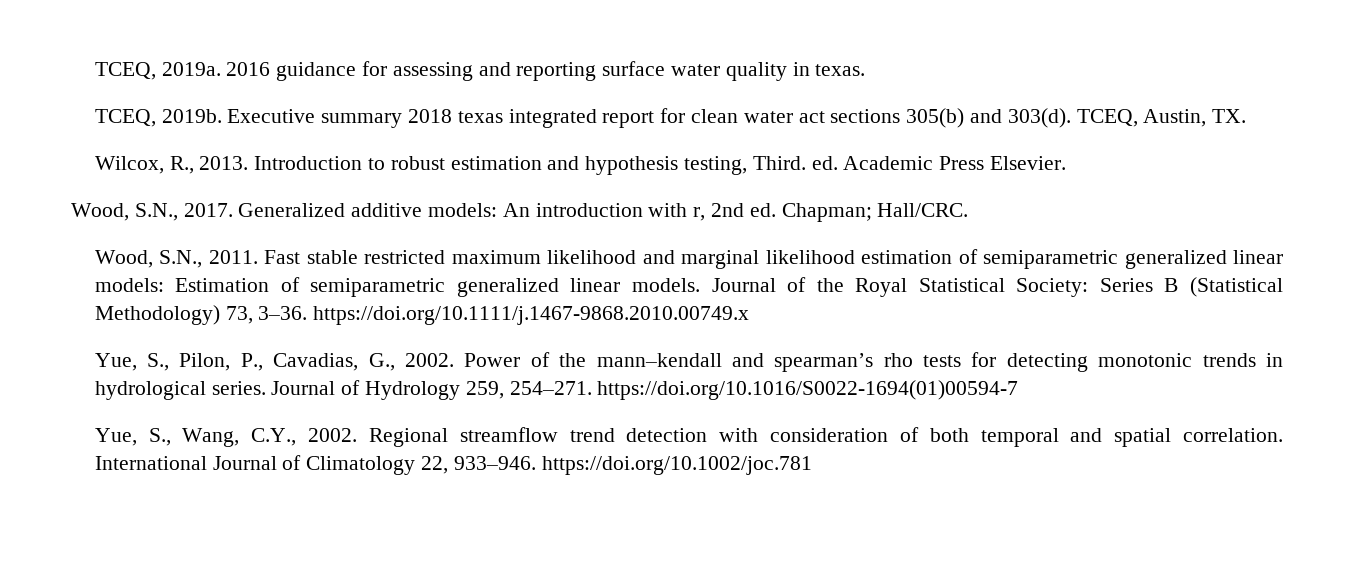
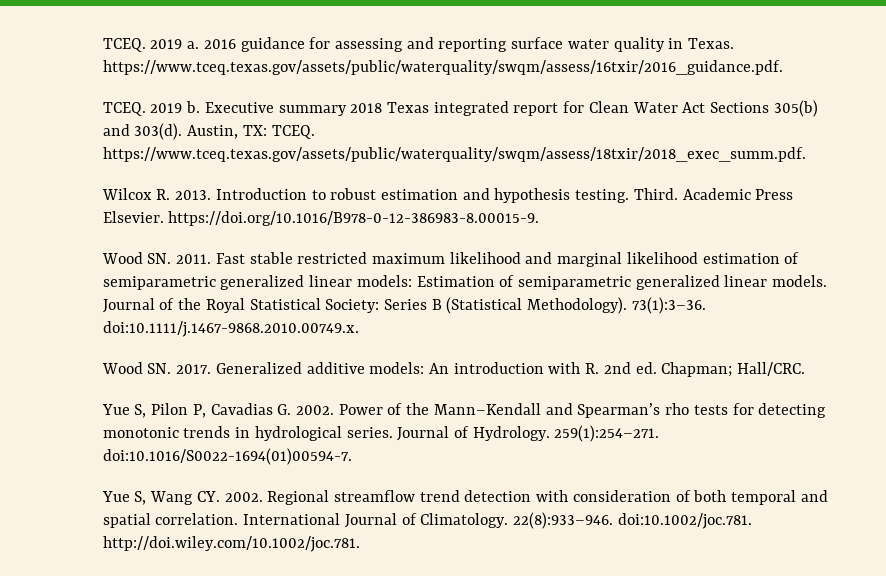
- TCEQ, 2019a.
+ TCEQ. 2019 a.
- 2016 guidance for assessing and reporting surface water quality in texas.
- TCEQ, 2019b.
+ 2016 guidance for assessing and reporting surface water quality in Texas. https://www.tceq.texas.gov/assets/public/waterquality/swqm/assess/16txir/2016_guidance.pdf.
+ TCEQ. 2019 b.
- Executive summary 2018 texas integrated report for clean water act sections 305(b) and 303(d). TCEQ, Austin, TX.
- Wilcox, R., 2013.
+ Executive summary 2018 Texas integrated report for Clean Water Act Sections 305(b) and 303(d). Austin, TX: TCEQ. https://www.tceq.texas.gov/assets/public/waterquality/swqm/assess/18txir/2018_exec_summ.pdf.
+ Wilcox R. 2013.
- Introduction to robust estimation and hypothesis testing, Third. ed. Academic Press Elsevier.
- Wood, S.N., 2017. Generalized additive models: An introduction with r, 2nd ed. Chapman; Hall/CRC.
- Wood, S.N., 2011.
+ Introduction to robust estimation and hypothesis testing. Third. Academic Press Elsevier. https://doi.org/10.1016/B978-0-12-386983-8.00015-9.
+ Wood SN. 2011.
- Journal of the Royal Statistical Society: Series B (Statistical Methodology) 73, 3–36. https://doi.org/10.1111/j.1467-9868.2010.00749.x
- Yue, S., Pilon, P., Cavadias, G., 2002.
+ Journal of the Royal Statistical Society: Series B (Statistical Methodology). 73(1):3–36. doi:10.1111/j.1467-9868.2010.00749.x.
+ Wood SN. 2017. Generalized additive models: An introduction with R. 2nd ed. Chapman; Hall/CRC.
+ Yue S, Pilon P, Cavadias G. 2002.
- Power of the mann–kendall and spearman’s rho tests for detecting monotonic trends in hydrological series.
+ Power of the Mann–Kendall and Spearman’s rho tests for detecting monotonic trends in hydrological series.
- Journal of Hydrology 259, 254–271. https://doi.org/10.1016/S0022-1694(01)00594-7
- Yue, S., Wang, C.Y., 2002.
+ Journal of Hydrology. 259(1):254–271. doi:10.1016/S0022-1694(01)00594-7.
+ Yue S, Wang CY. 2002.
- International Journal of Climatology 22, 933–946. https://doi.org/10.1002/joc.781
+ International Journal of Climatology. 22(8):933–946. doi:10.1002/joc.781. http://doi.wiley.com/10.1002/joc.781.

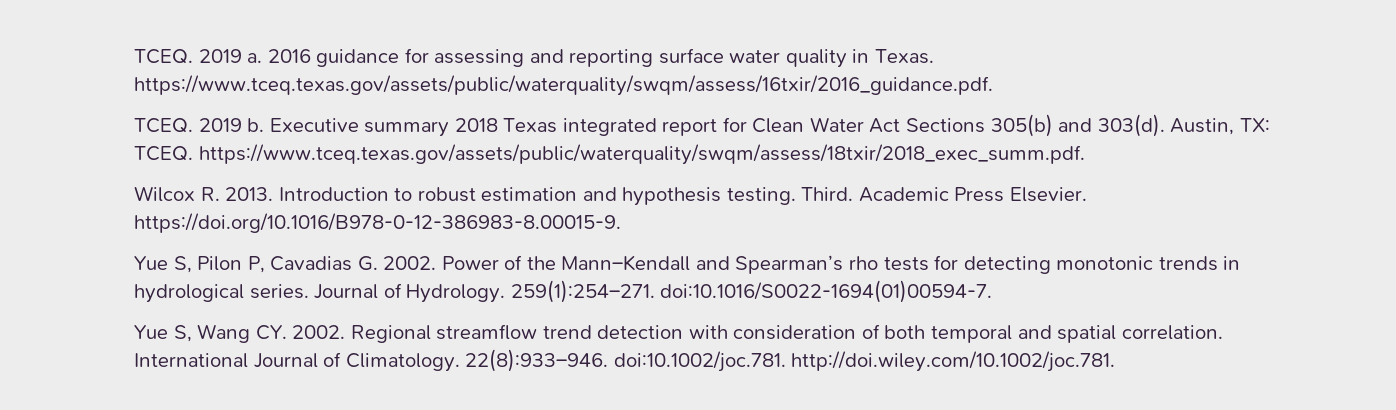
- Wood SN. 2011. Fast stable restricted maximum likelihood and marginal likelihood estimation of semiparametric generalized linear models: Estimation of semiparametric generalized linear models. Journal of the Royal Statistical Society: Series B (Statistical Methodology). 73(1):3–36. doi:10.1111/j.1467-9868.2010.00749.x.
- Wood SN. 2017. Generalized additive models: An introduction with R. 2nd ed. Chapman; Hall/CRC.

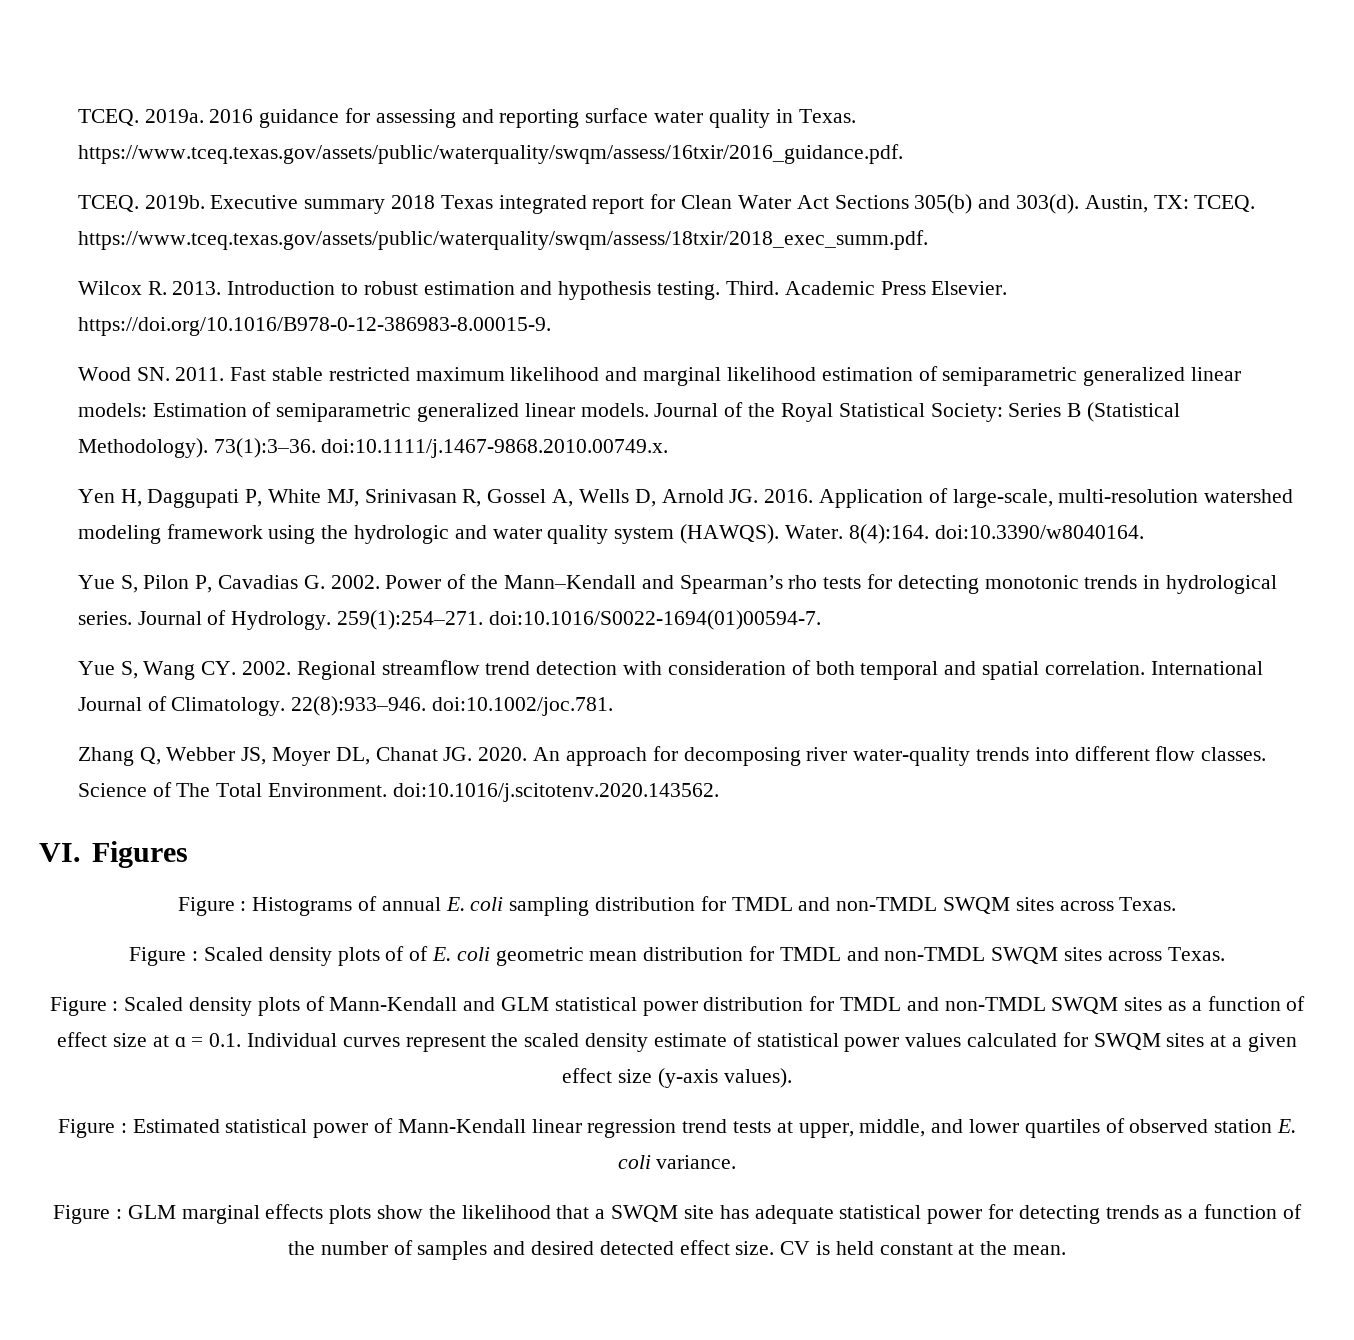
- TCEQ. 2019 a.
+ TCEQ. 2019a.
- 2019 b.
+ 2019b.
+ Wood SN. 2011. Fast stable restricted maximum likelihood and marginal likelihood estimation of semiparametric generalized linear models: Estimation of semiparametric generalized linear models. Journal of the Royal Statistical Society: Series B (Statistical Methodology). 73(1):3–36. doi:10.1111/j.1467-9868.2010.00749.x.
+ Yen H, Daggupati P, White MJ, Srinivasan R, Gossel A, Wells D, Arnold JG. 2016. Application of large-scale, multi-resolution watershed modeling framework using the hydrologic and water quality system (HAWQS). Water. 8(4):164. doi:10.3390/w8040164.
- 22(8):933–946. doi:10.1002/joc.781. http://doi.wiley.com/10.1002/joc.781.
+ 22(8):933–946. doi:10.1002/joc.781.
+ Zhang Q, Webber JS, Moyer DL, Chanat JG. 2020. An approach for decomposing river water-quality trends into different flow classes. Science of The Total Environment. doi:10.1016/j.scitotenv.2020.143562.
+ VI. Figures
+ Figure : Histograms of annual E. coli sampling distribution for TMDL and non-TMDL SWQM sites across Texas.
+ Figure : Scaled density plots of of E. coli geometric mean distribution for TMDL and non-TMDL SWQM sites across Texas.
+ Figure : Scaled density plots of Mann-Kendall and GLM statistical power distribution for TMDL and non-TMDL SWQM sites as a function of effect size at ɑ = 0.1. Individual curves represent the scaled density estimate of statistical power values calculated for SWQM sites at a given effect size (y-axis values).
+ Figure : Estimated statistical power of Mann-Kendall linear regression trend tests at upper, middle, and lower quartiles of observed station E. coli variance.
+ Figure : GLM marginal effects plots show the likelihood that a SWQM site has adequate statistical power for detecting trends as a function of the number of samples and desired detected effect size. CV is held constant at the mean.

